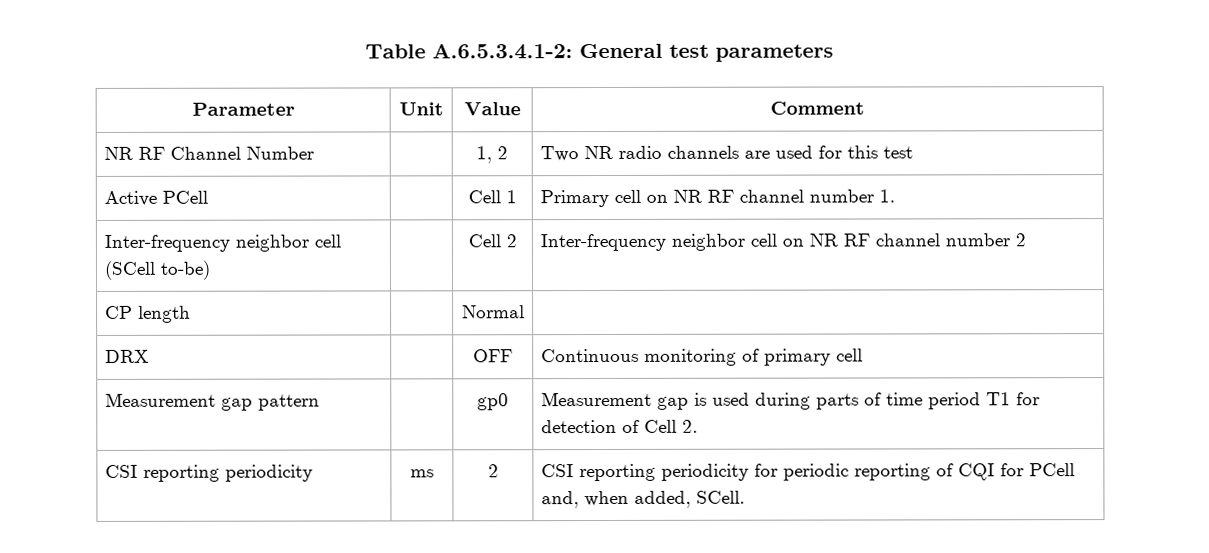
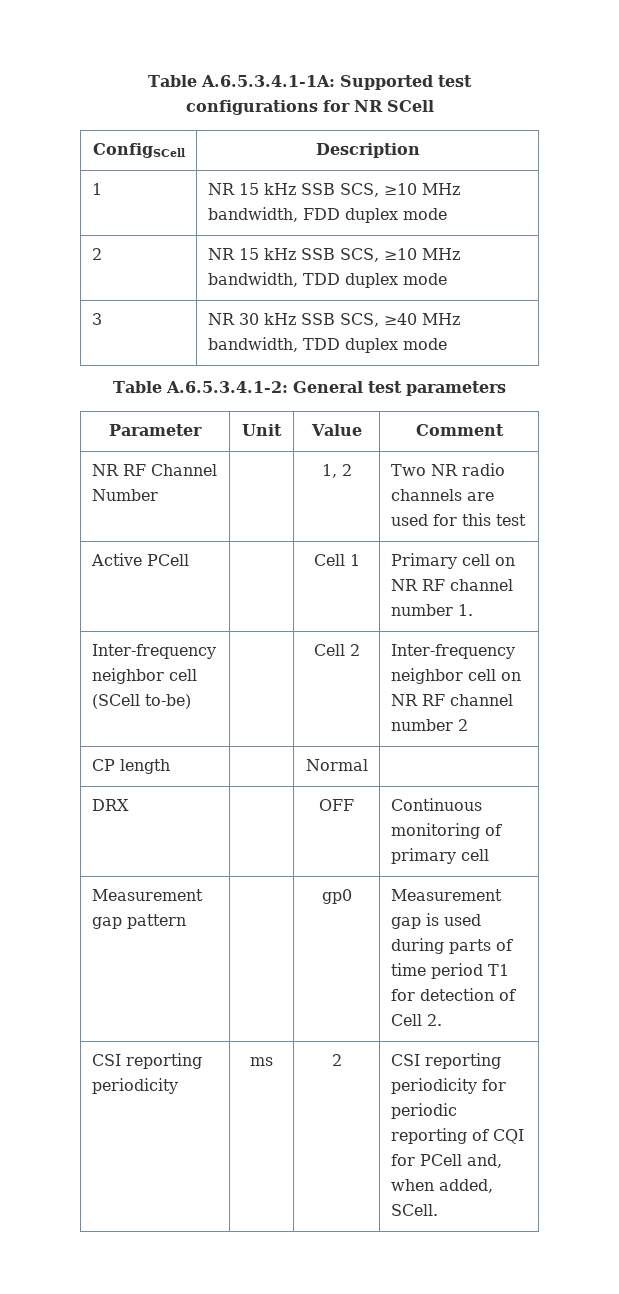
+ Table A.6.5.3.4.1-1A: Supported test configurations for NR SCell
+ ConfigSCell | Description
+ 1 | NR 15 kHz SSB SCS, ≥10 MHz bandwidth, FDD duplex mode
+ 2 | NR 15 kHz SSB SCS, ≥10 MHz bandwidth, TDD duplex mode
+ 3 | NR 30 kHz SSB SCS, ≥40 MHz bandwidth, TDD duplex mode

